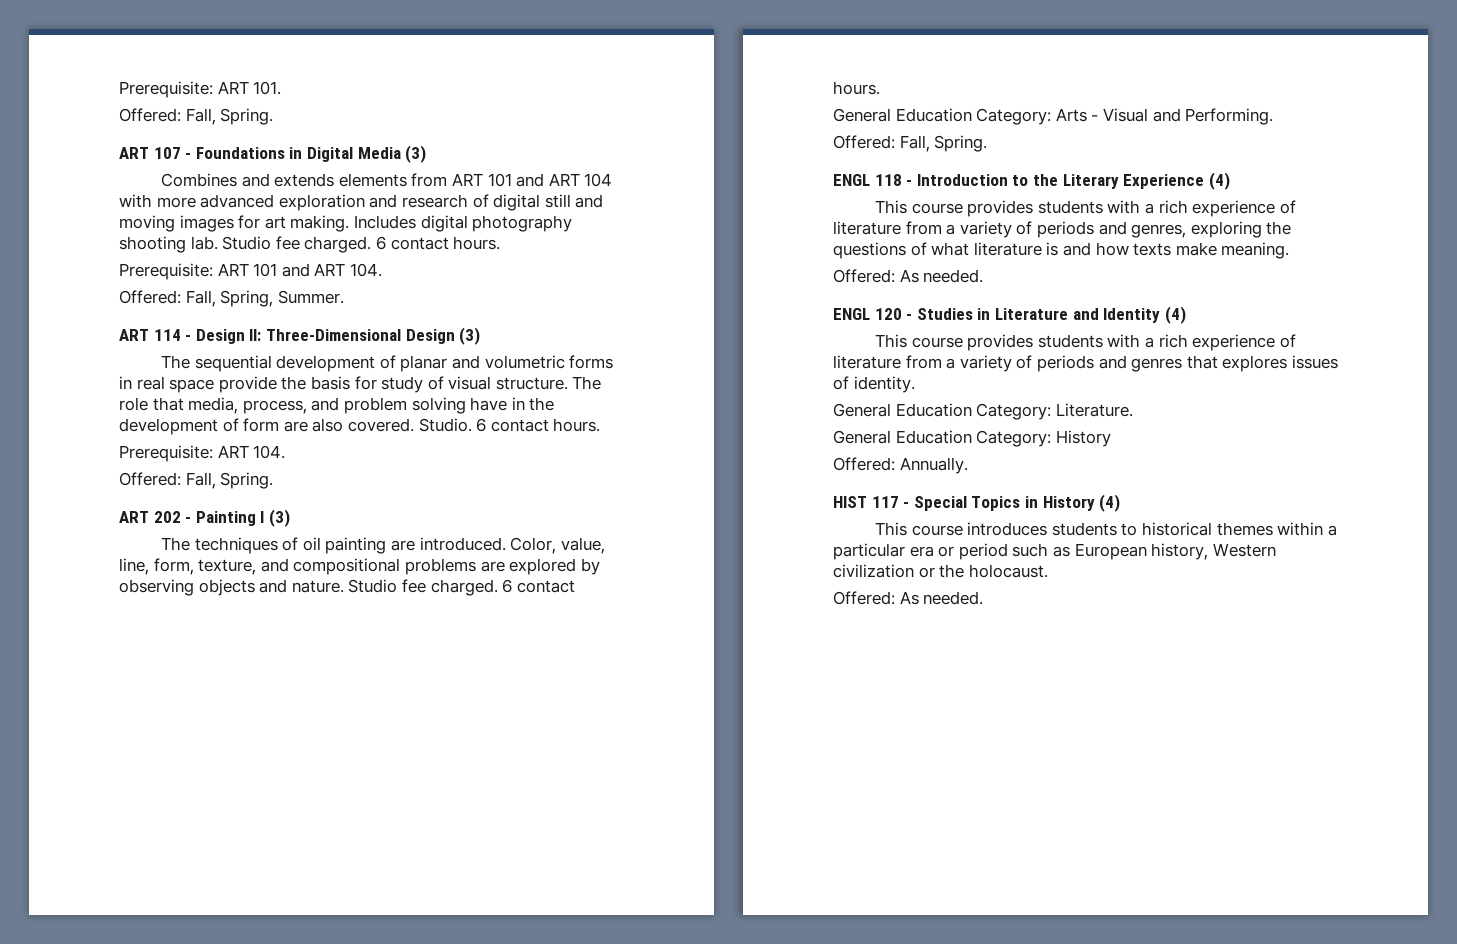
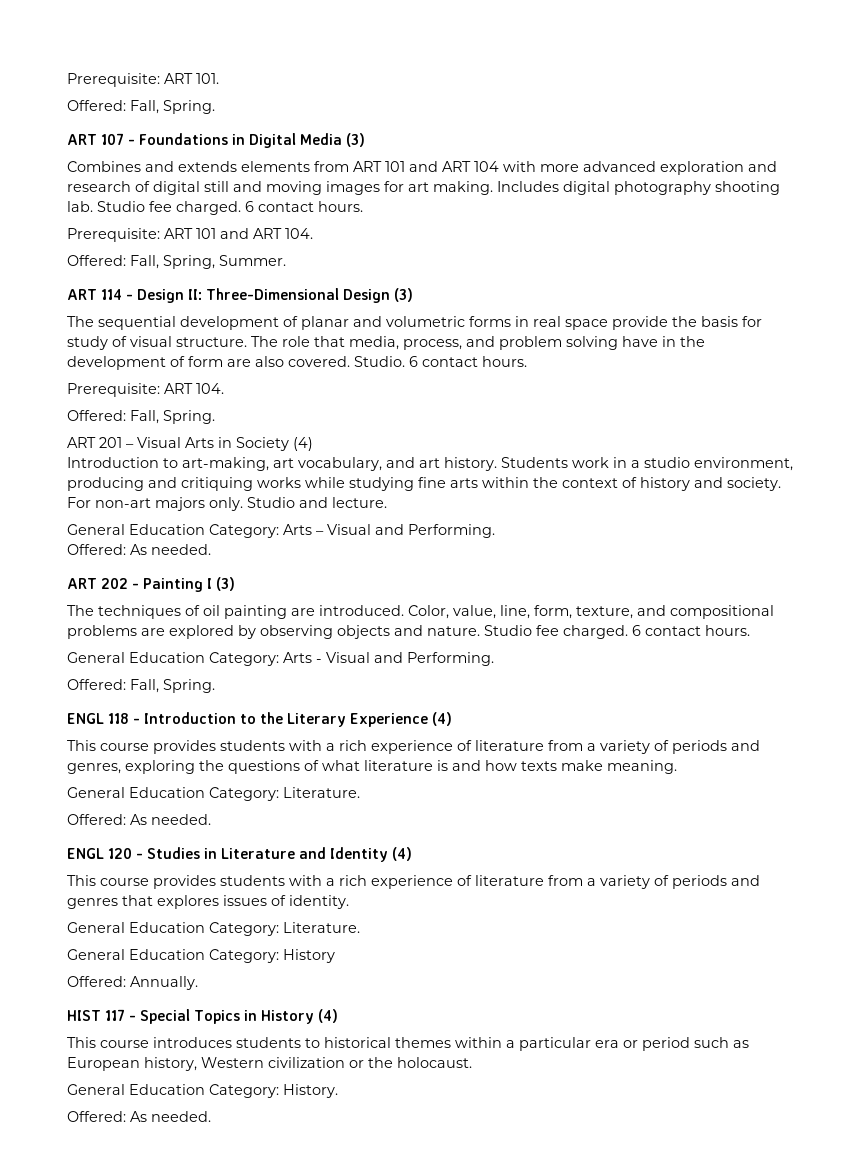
+ ART 201 – Visual Arts in Society (4)
+ Introduction to art-making, art vocabulary, and art history. Students work in a studio environment, producing and critiquing works while studying fine arts within the context of history and society. For non-art majors only. Studio and lecture.
+ General Education Category: Arts – Visual and Performing.
+ Offered: As needed.
  This course provides students with a rich experience of literature from a variety of periods and genres, exploring the questions of what literature is and how texts make meaning.
+ General Education Category: Literature.
+ General Education Category: History.

